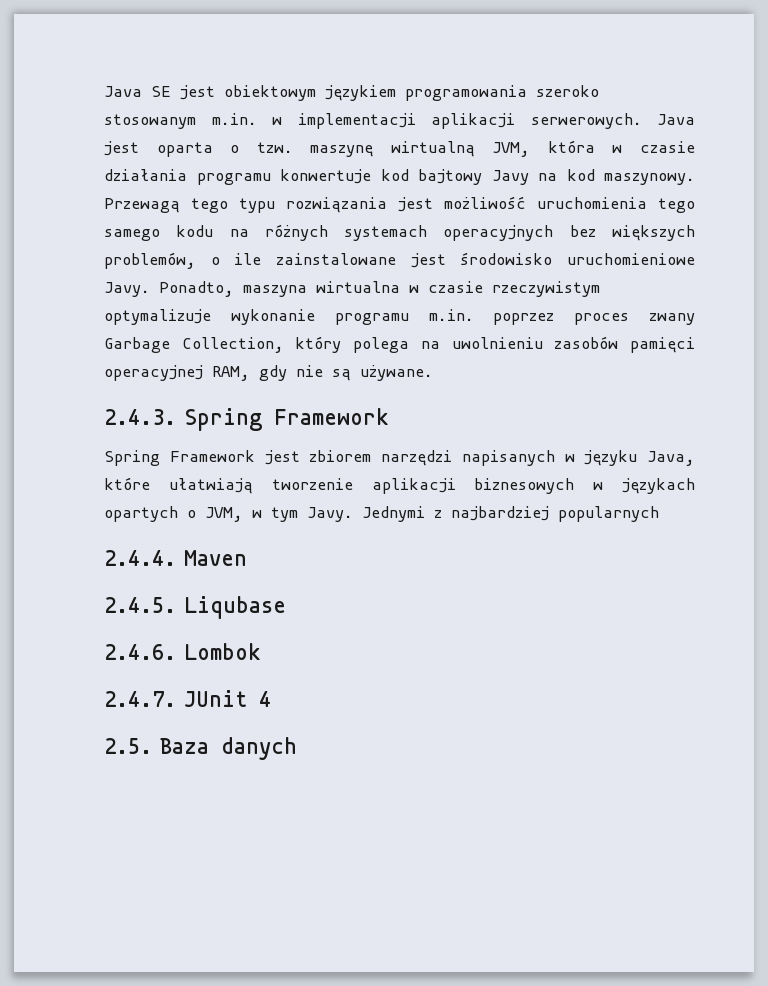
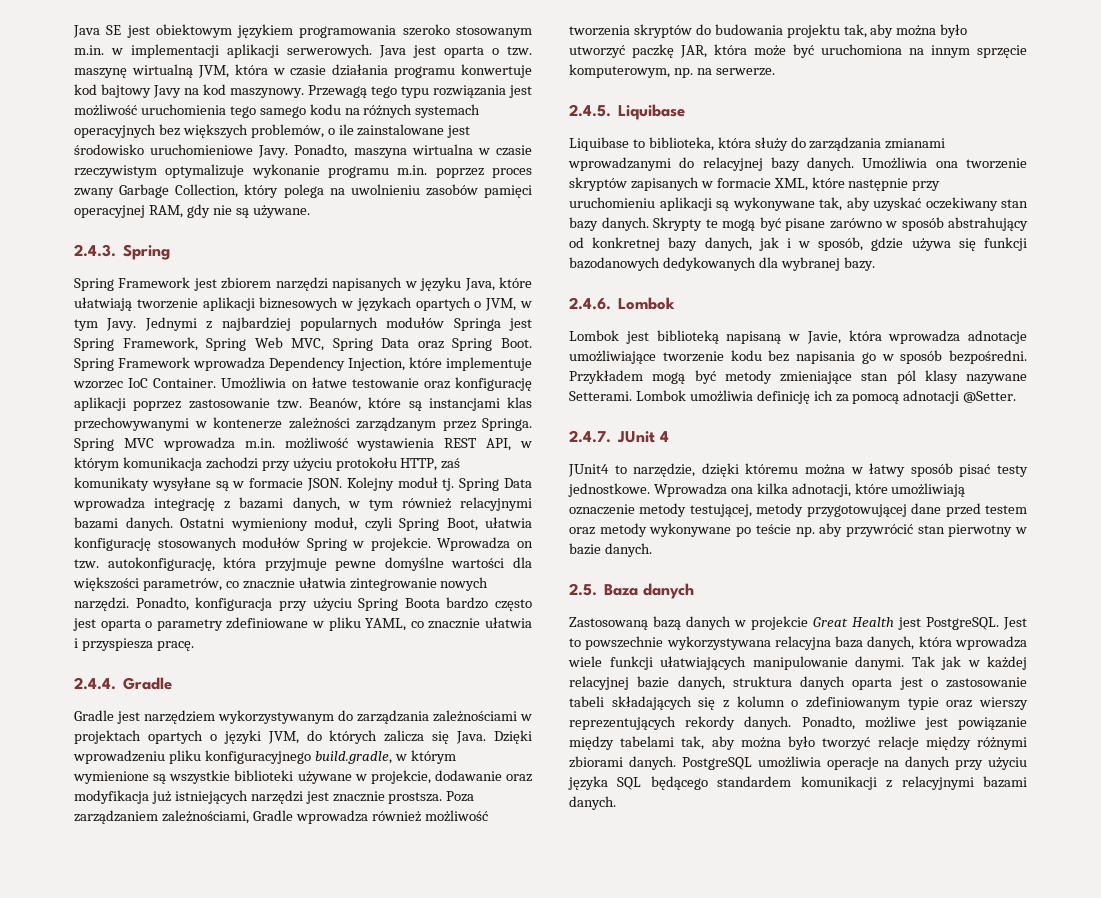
- 2.4.3. Spring Framework
+ 2.4.3. Spring
- Jednymi z najbardziej popularnych
- 2.4.4. Maven
- 2.4.5. Liqubase
+ Jednymi z najbardziej popularnych modułów Springa jest Spring Framework, Spring Web MVC, Spring Data oraz Spring Boot. Spring Framework wprowadza Dependency Injection, które implementuje wzorzec IoC Container. Umożliwia on łatwe testowanie oraz konfigurację aplikacji poprzez zastosowanie tzw. Beanów, które są instancjami klas przechowywanymi w kontenerze zależności zarządzanym przez Springa. Spring MVC wprowadza m.in. możliwość wystawienia REST API, w którym komunikacja zachodzi przy użyciu protokołu HTTP, zaś komunikaty wysyłane są w formacie JSON. Kolejny moduł tj. Spring Data wprowadza integrację z bazami danych, w tym również relacyjnymi bazami danych. Ostatni wymieniony moduł, czyli Spring Boot, ułatwia konfigurację stosowanych modułów Spring w projekcie. Wprowadza on tzw. autokonfigurację, która przyjmuje pewne domyślne wartości dla większości parametrów, co znacznie ułatwia zintegrowanie nowych narzędzi. Ponadto, konfiguracja przy użyciu Spring Boota bardzo często jest oparta o parametry zdefiniowane w pliku YAML, co znacznie ułatwia i przyspiesza pracę.
+ 2.4.4. Gradle
+ Gradle jest narzędziem wykorzystywanym do zarządzania zależnościami w projektach opartych o języki JVM, do których zalicza się Java. Dzięki wprowadzeniu pliku konfiguracyjnego build.gradle, w którym wymienione są wszystkie biblioteki używane w projekcie, dodawanie oraz modyfikacja już istniejących narzędzi jest znacznie prostsza. Poza zarządzaniem zależnościami, Gradle wprowadza również możliwość tworzenia skryptów do budowania projektu tak, aby można było utworzyć paczkę JAR, która może być uruchomiona na innym sprzęcie komputerowym, np. na serwerze.
+ 2.4.5. Liquibase
+ Liquibase to biblioteka, która służy do zarządzania zmianami wprowadzanymi do relacyjnej bazy danych. Umożliwia ona tworzenie skryptów zapisanych w formacie XML, które następnie przy uruchomieniu aplikacji są wykonywane tak, aby uzyskać oczekiwany stan bazy danych. Skrypty te mogą być pisane zarówno w sposób abstrahujący od konkretnej bazy danych, jak i w sposób, gdzie używa się funkcji bazodanowych dedykowanych dla wybranej bazy.
  2.4.6. Lombok
+ Lombok jest biblioteką napisaną w Javie, która wprowadza adnotacje umożliwiające tworzenie kodu bez napisania go w sposób bezpośredni. Przykładem mogą być metody zmieniające stan pól klasy nazywane Setterami. Lombok umożliwia definicję ich za pomocą adnotacji @Setter.
  2.4.7. JUnit 4
+ JUnit4 to narzędzie, dzięki któremu można w łatwy sposób pisać testy jednostkowe. Wprowadza ona kilka adnotacji, które umożliwiają oznaczenie metody testującej, metody przygotowującej dane przed testem oraz metody wykonywane po teście np. aby przywrócić stan pierwotny w bazie danych.
  2.5. Baza danych
+ Zastosowaną bazą danych w projekcie Great Health jest PostgreSQL. Jest to powszechnie wykorzystywana relacyjna baza danych, która wprowadza wiele funkcji ułatwiających manipulowanie danymi. Tak jak w każdej relacyjnej bazie danych, struktura danych oparta jest o zastosowanie tabeli składających się z kolumn o zdefiniowanym typie oraz wierszy reprezentujących rekordy danych. Ponadto, możliwe jest powiązanie między tabelami tak, aby można było tworzyć relacje między różnymi zbiorami danych. PostgreSQL umożliwia operacje na danych przy użyciu języka SQL będącego standardem komunikacji z relacyjnymi bazami danych.

